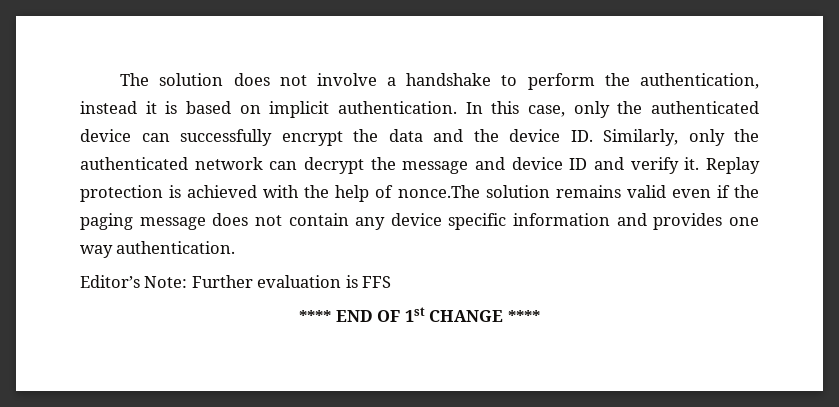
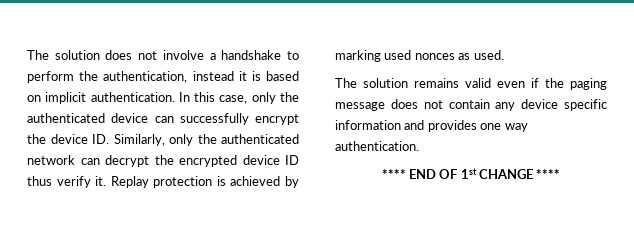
- In this case, only the authenticated device can successfully encrypt the data and the device ID. Similarly, only the authenticated network can decrypt the message and device ID and verify it.
+ In this case, only the authenticated device can successfully encrypt the device ID. Similarly, only the authenticated network can decrypt the encrypted device ID thus verify it.
- Replay protection is achieved with the help of nonce.The solution remains valid even if the paging message does not contain any device specific information and provides one way authentication.
+ Replay protection is achieved by marking used nonces as used.
+ The solution remains valid even if the paging message does not contain any device specific information and provides one way authentication.
- Editor’s Note: Further evaluation is FFS

